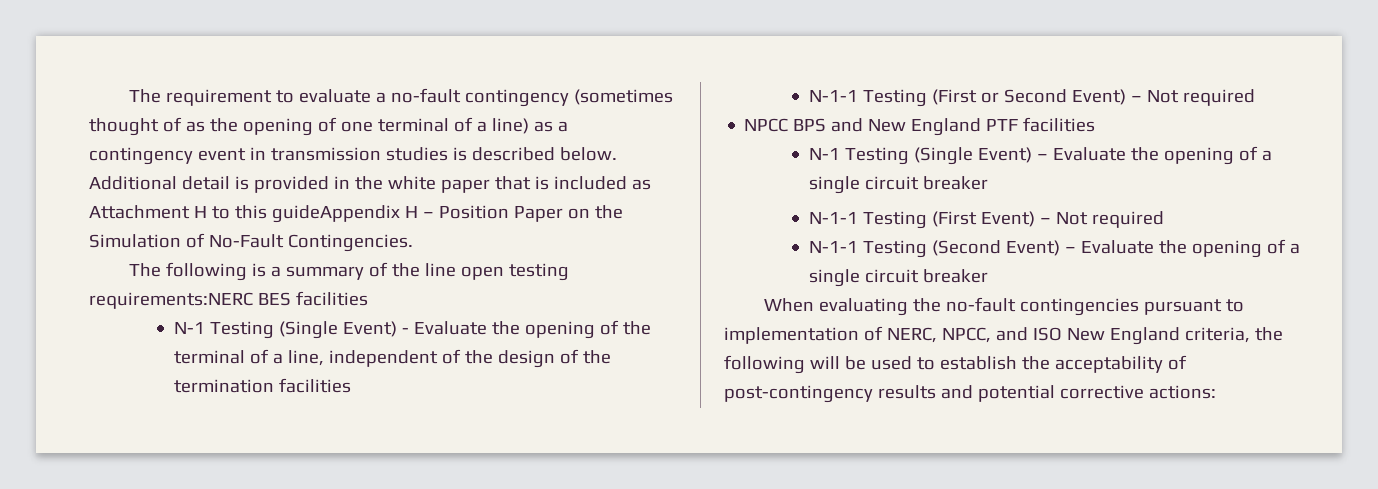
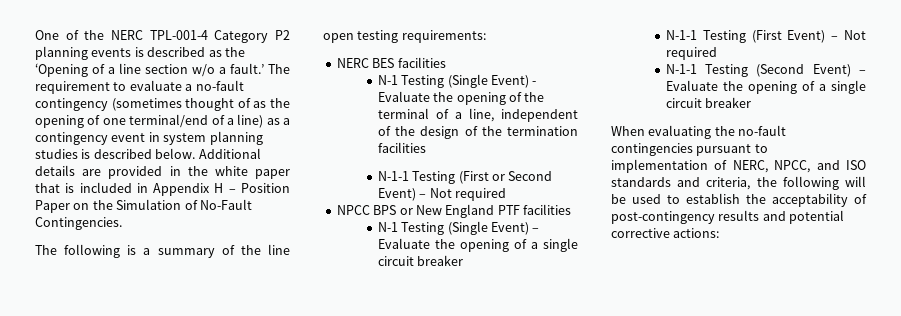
+ One of the NERC TPL-001-4 Category P2 planning events is described as the ‘Opening of a line section w/o a fault.’
- The requirement to evaluate a no-fault contingency (sometimes thought of as the opening of one terminal of a line) as a contingency event in transmission studies is described below.
+ The requirement to evaluate a no-fault contingency (sometimes thought of as the opening of one terminal/end of a line) as a contingency event in system planning studies is described below.
- Additional detail is provided in the white paper that is included as Attachment H to this guideAppendix H – Position Paper on the Simulation of No-Fault Contingencies.
+ Additional details are provided in the white paper that is included in Appendix H – Position Paper on the Simulation of No-Fault Contingencies.
- The following is a summary of the line open testing requirements:NERC BES facilities
+ The following is a summary of the line open testing requirements:
+ NERC BES facilities
- NPCC BPS and New England PTF facilities
+ NPCC BPS or New England PTF facilities
- When evaluating the no-fault contingencies pursuant to implementation of NERC, NPCC, and ISO New England criteria, the following will be used to establish the acceptability of post-contingency results and potential corrective actions:
+ When evaluating the no-fault contingencies pursuant to implementation of NERC, NPCC, and ISO standards and criteria, the following will be used to establish the acceptability of post-contingency results and potential corrective actions:

